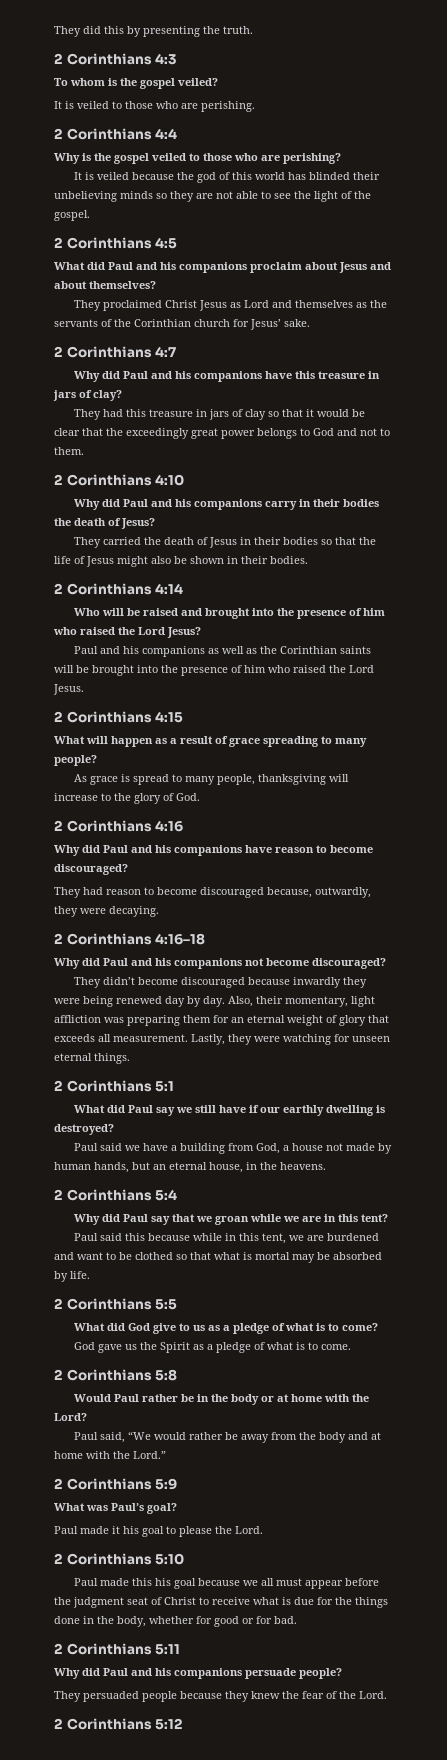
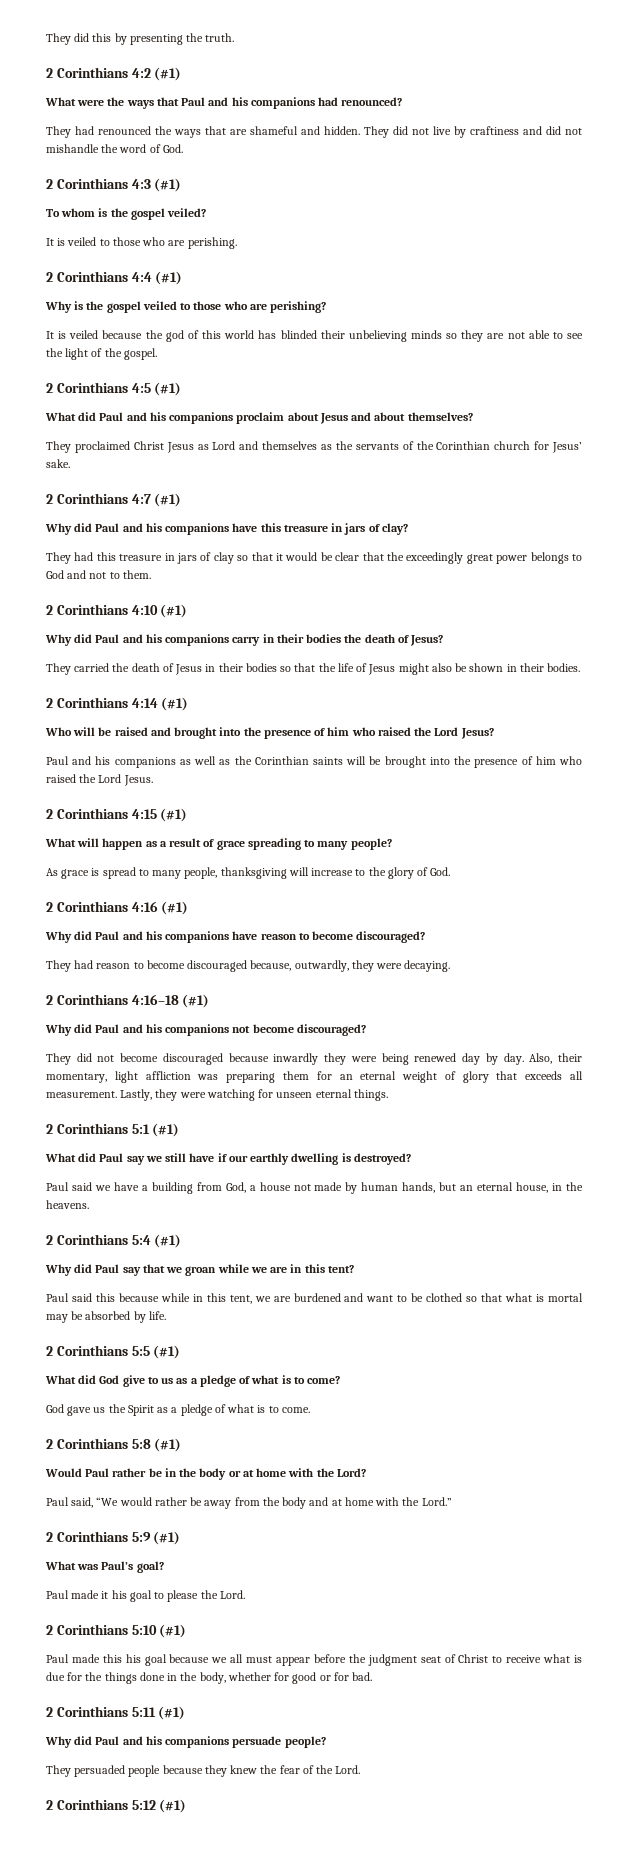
+ 2 Corinthians 4:2 (#1)
+ What were the ways that Paul and his companions had renounced?
+ They had renounced the ways that are shameful and hidden. They did not live by craftiness and did not mishandle the word of God.
- 2 Corinthians 4:3
+ 2 Corinthians 4:3 (#1)
- 2 Corinthians 4:4
+ 2 Corinthians 4:4 (#1)
- 2 Corinthians 4:5
+ 2 Corinthians 4:5 (#1)
- 2 Corinthians 4:7
+ 2 Corinthians 4:7 (#1)
- 2 Corinthians 4:10
+ 2 Corinthians 4:10 (#1)
- 2 Corinthians 4:14
+ 2 Corinthians 4:14 (#1)
- 2 Corinthians 4:15
+ 2 Corinthians 4:15 (#1)
- 2 Corinthians 4:16
+ 2 Corinthians 4:16 (#1)
- 2 Corinthians 4:16–18
+ 2 Corinthians 4:16–18 (#1)
- They didn’t become discouraged because inwardly they were being renewed day by day.
+ They did not become discouraged because inwardly they were being renewed day by day.
- 2 Corinthians 5:1
+ 2 Corinthians 5:1 (#1)
- 2 Corinthians 5:4
+ 2 Corinthians 5:4 (#1)
- 2 Corinthians 5:5
+ 2 Corinthians 5:5 (#1)
- 2 Corinthians 5:8
+ 2 Corinthians 5:8 (#1)
- 2 Corinthians 5:9
+ 2 Corinthians 5:9 (#1)
- 2 Corinthians 5:10
+ 2 Corinthians 5:10 (#1)
- 2 Corinthians 5:11
+ 2 Corinthians 5:11 (#1)
- 2 Corinthians 5:12
+ 2 Corinthians 5:12 (#1)

